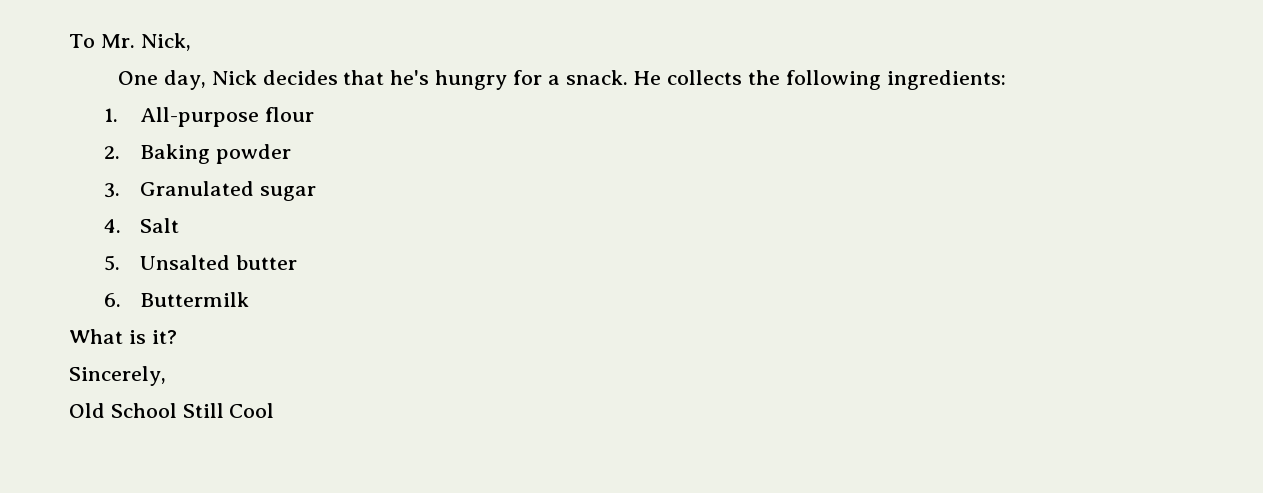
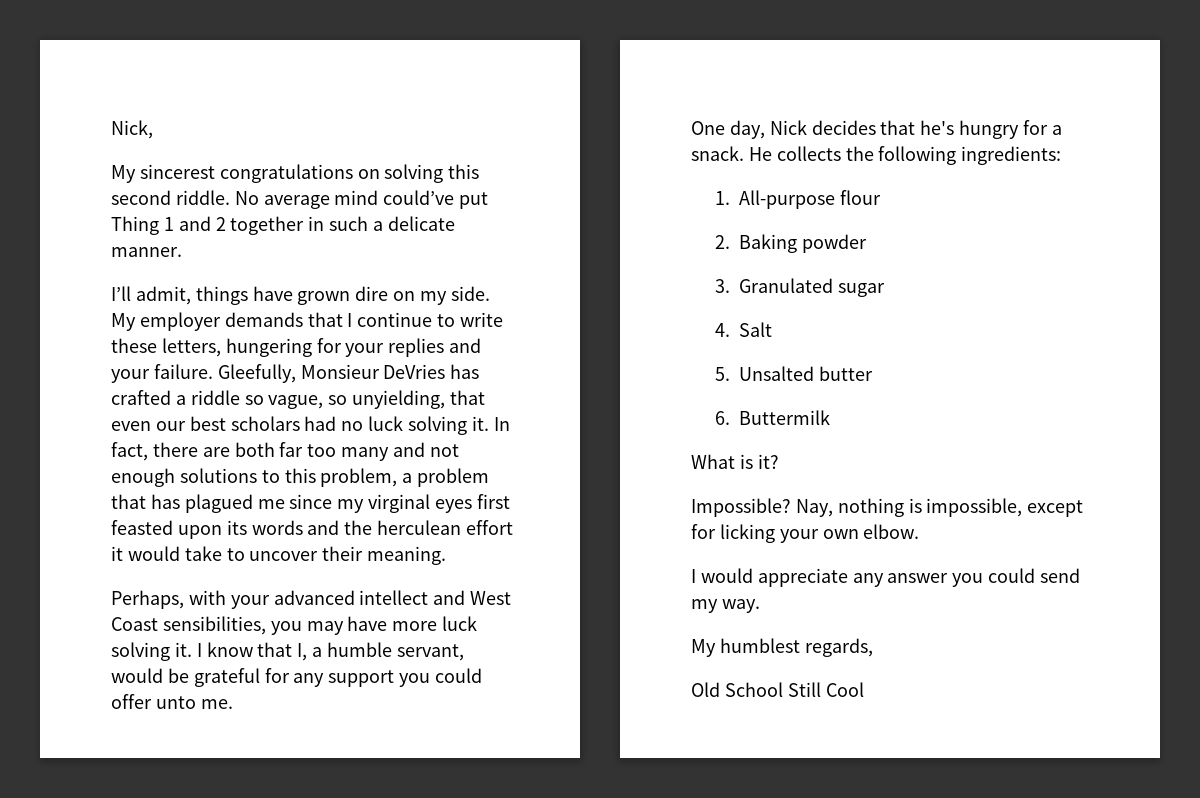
- To Mr. Nick,
+ Nick,
+ My sincerest congratulations on solving this second riddle. No average mind could’ve put Thing 1 and 2 together in such a delicate manner.
+ I’ll admit, things have grown dire on my side. My employer demands that I continue to write these letters, hungering for your replies and your failure. Gleefully, Monsieur DeVries has crafted a riddle so vague, so unyielding, that even our best scholars had no luck solving it. In fact, there are both far too many and not enough solutions to this problem, a problem that has plagued me since my virginal eyes first feasted upon its words and the herculean effort it would take to uncover their meaning.
+ Perhaps, with your advanced intellect and West Coast sensibilities, you may have more luck solving it. I know that I, a humble servant, would be grateful for any support you could offer unto me.
- Sincerely,
+ Impossible? Nay, nothing is impossible, except for licking your own elbow.
+ I would appreciate any answer you could send my way.
+ My humblest regards,

